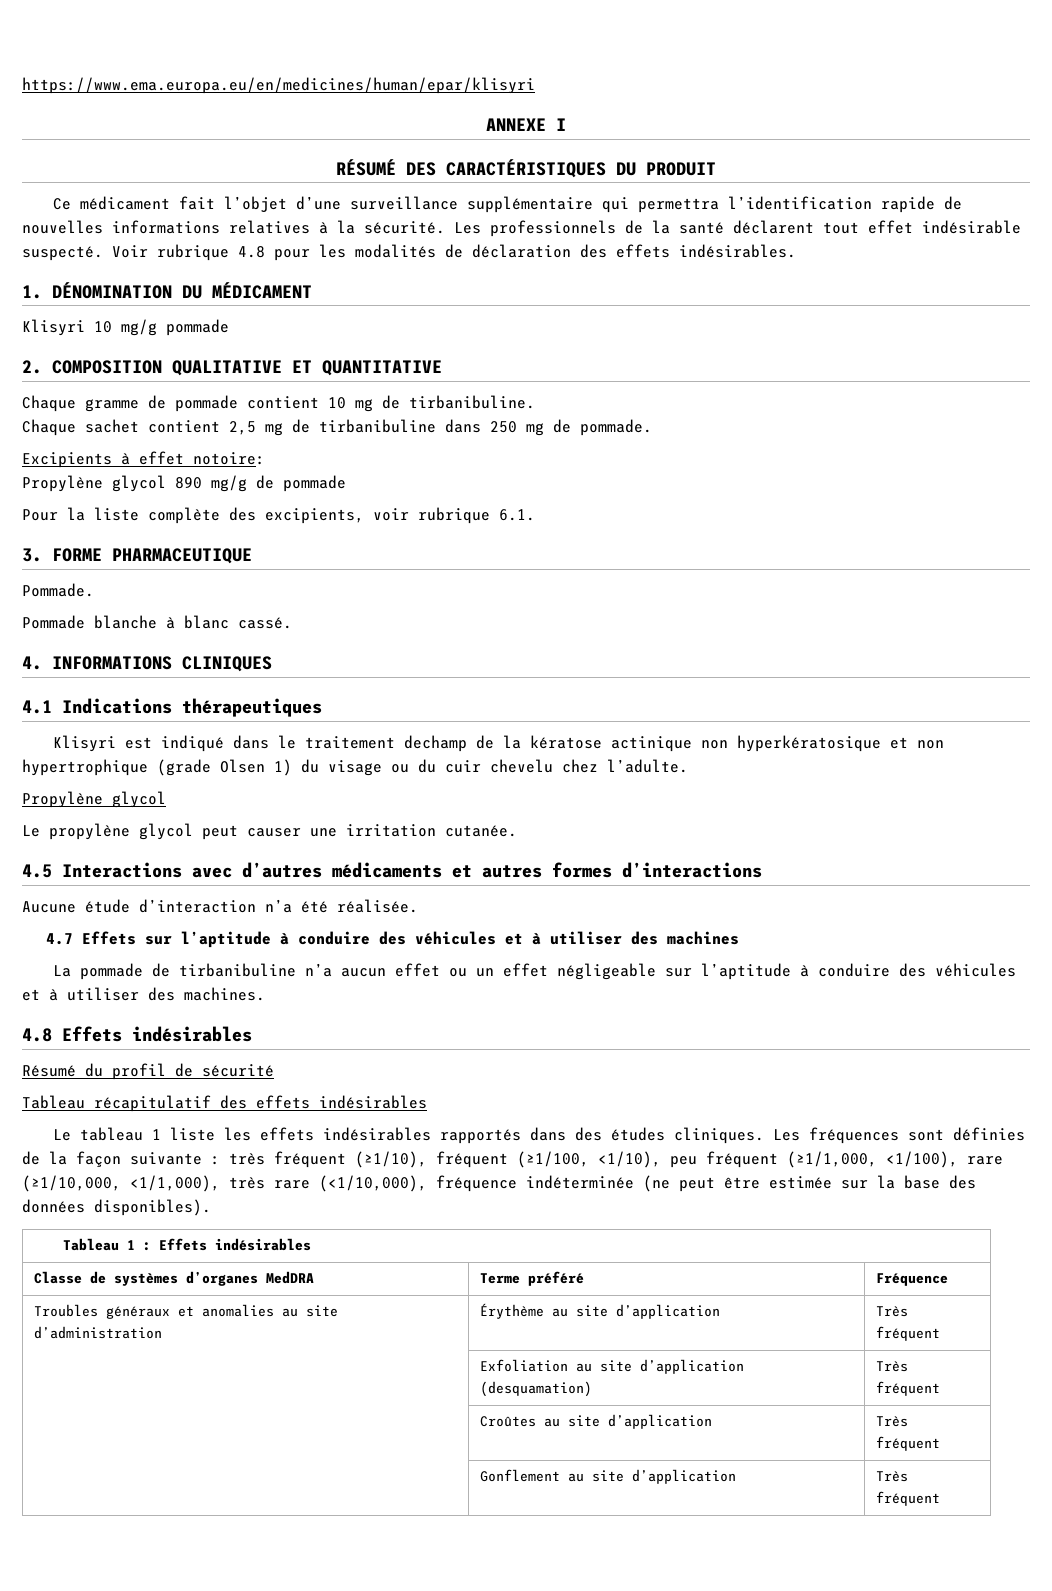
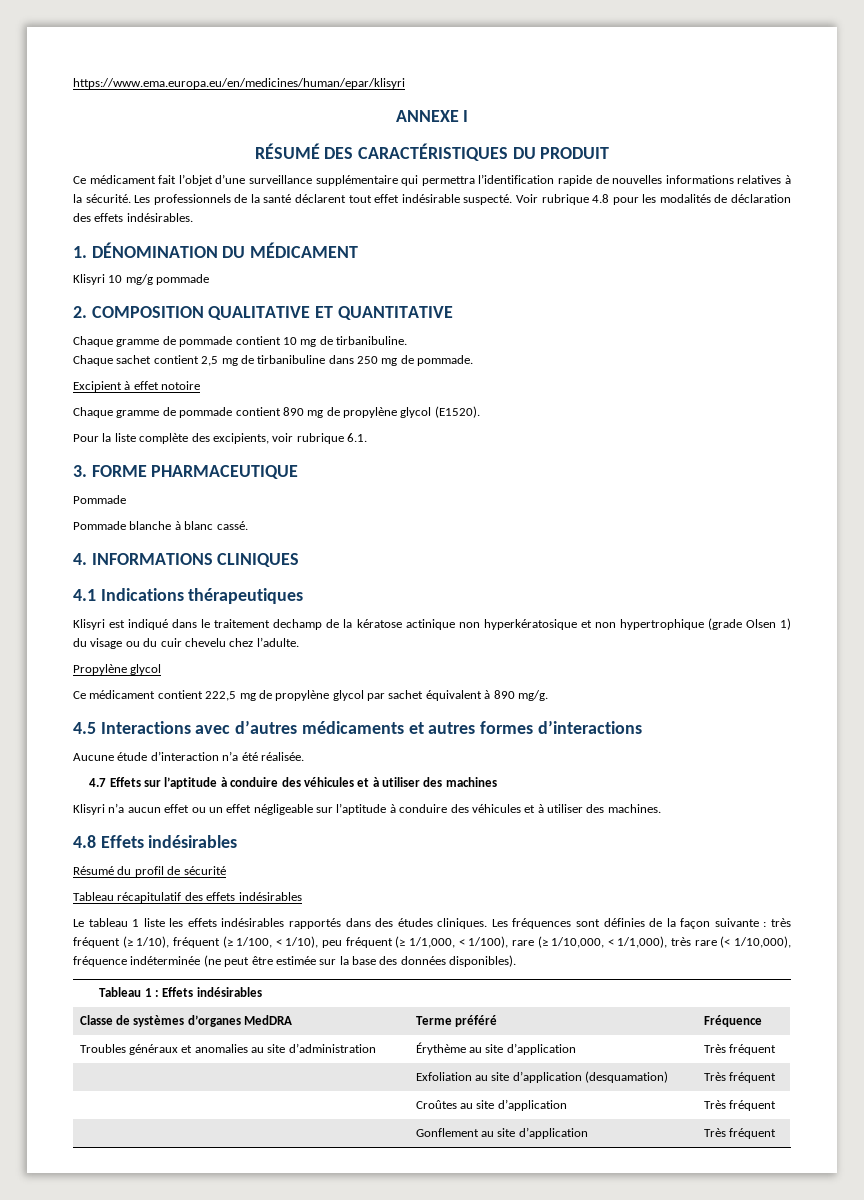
- Excipients à effet notoire:
- Propylène glycol 890 mg/g de pommade
+ Excipient à effet notoire
+ Chaque gramme de pommade contient 890 mg de propylène glycol (E1520).
  3. FORME PHARMACEUTIQUE
- Pommade.
+ Pommade
- Le propylène glycol peut causer une irritation cutanée.
+ Ce médicament contient 222,5 mg de propylène glycol par sachet équivalent à 890 mg/g.
- La pommade de tirbanibuline n’a aucun effet ou un effet négligeable sur l’aptitude à conduire des véhicules et à utiliser des machines.
+ Klisyri n’a aucun effet ou un effet négligeable sur l’aptitude à conduire des véhicules et à utiliser des machines.
- Les fréquences sont définies de la façon suivante : très fréquent (≥1/10), fréquent (≥1/100, <1/10), peu fréquent (≥1/1,000, <1/100), rare (≥1/10,000, <1/1,000), très rare (<1/10,000), fréquence indéterminée (ne peut être estimée sur la base des données disponibles).
+ Les fréquences sont définies de la façon suivante : très fréquent (≥ 1/10), fréquent (≥ 1/100, < 1/10), peu fréquent (≥ 1/1,000, < 1/100), rare (≥ 1/10,000, < 1/1,000), très rare (< 1/10,000), fréquence indéterminée (ne peut être estimée sur la base des données disponibles).

